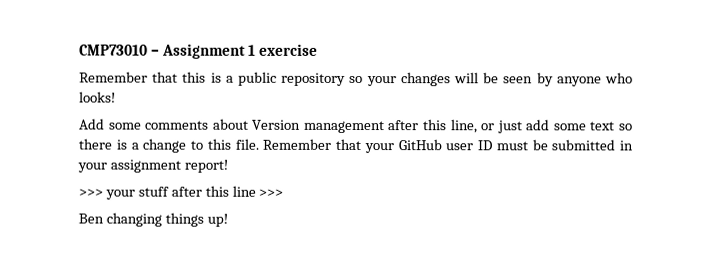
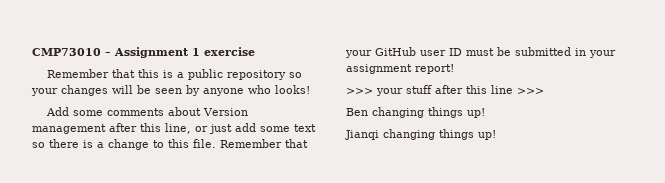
+ Jianqi changing things up!

